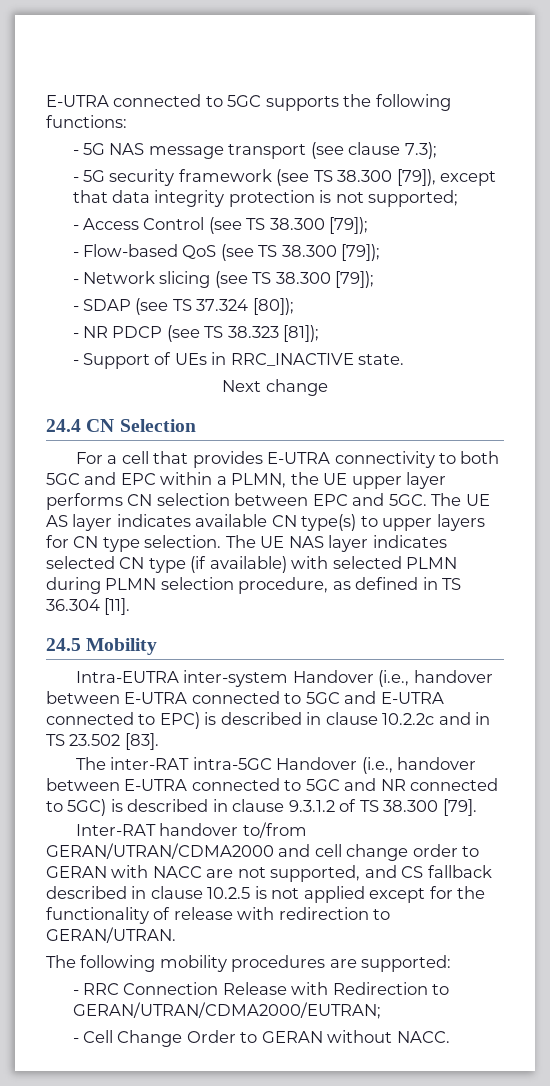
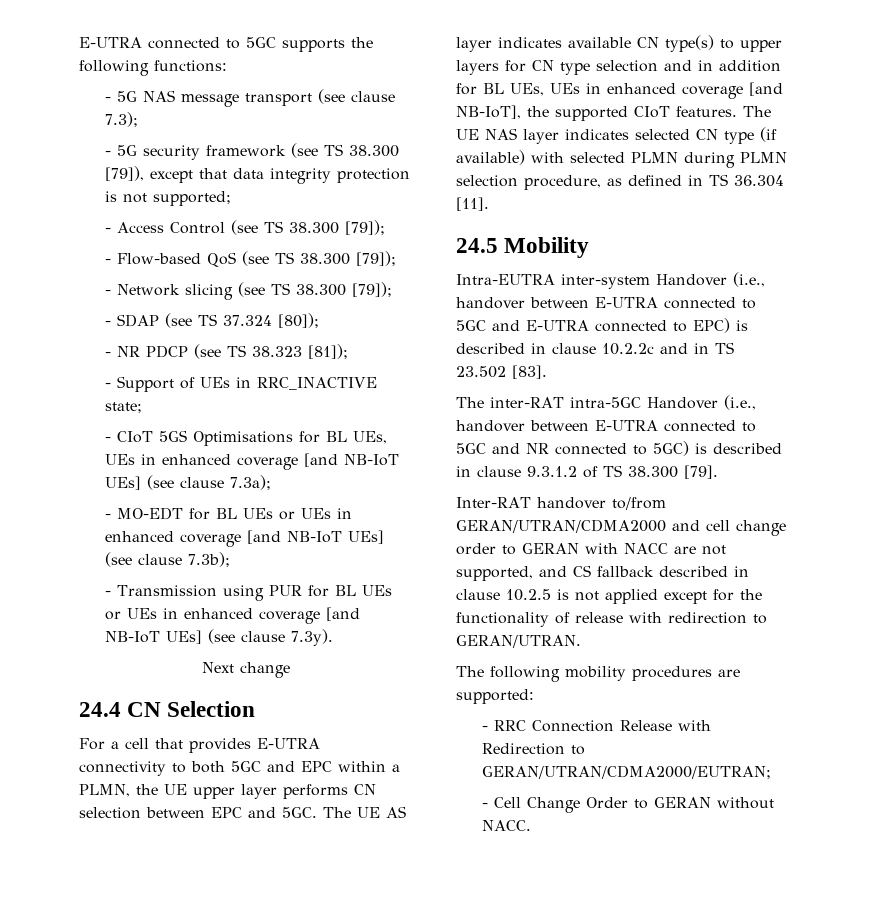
- - Support of UEs in RRC_INACTIVE state.
+ - Support of UEs in RRC_INACTIVE state;
+ - CIoT 5GS Optimisations for BL UEs, UEs in enhanced coverage [and NB-IoT UEs] (see clause 7.3a);
+ - MO-EDT for BL UEs or UEs in enhanced coverage [and NB-IoT UEs] (see clause 7.3b);
+ - Transmission using PUR for BL UEs or UEs in enhanced coverage [and NB-IoT UEs] (see clause 7.3y).
- The UE AS layer indicates available CN type(s) to upper layers for CN type selection.
+ The UE AS layer indicates available CN type(s) to upper layers for CN type selection and in addition for BL UEs, UEs in enhanced coverage [and NB-IoT], the supported CIoT features.

